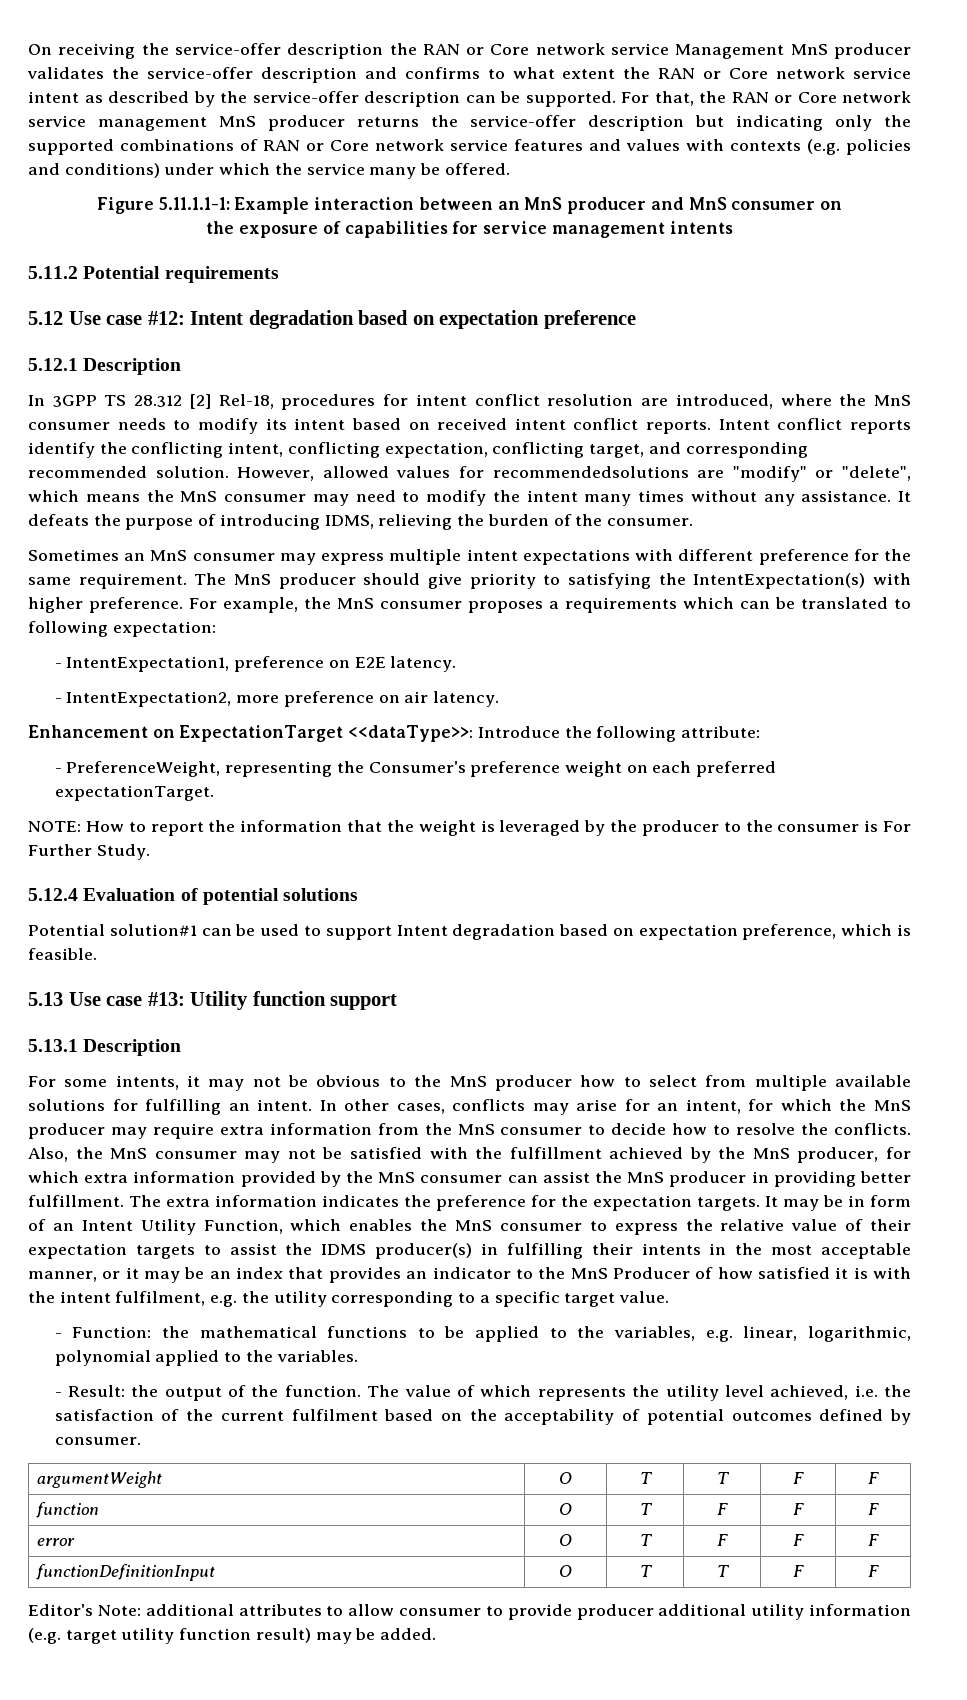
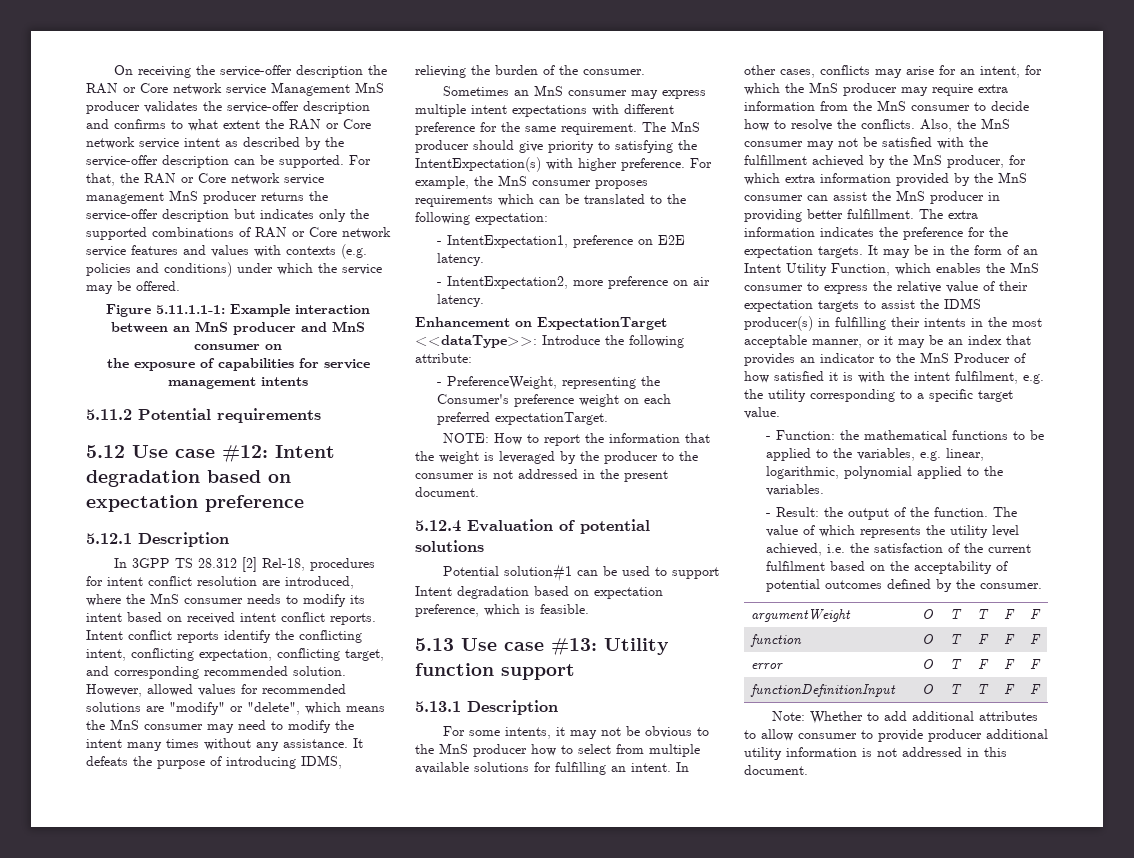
- For that, the RAN or Core network service management MnS producer returns the service-offer description but indicating only the supported combinations of RAN or Core network service features and values with contexts (e.g. policies and conditions) under which the service many be offered.
+ For that, the RAN or Core network service management MnS producer returns the service-offer description but indicates only the supported combinations of RAN or Core network service features and values with contexts (e.g. policies and conditions) under which the service may be offered.
- However, allowed values for recommendedsolutions are "modify" or "delete", which means the MnS consumer may need to modify the intent many times without any assistance.
+ However, allowed values for recommended solutions are "modify" or "delete", which means the MnS consumer may need to modify the intent many times without any assistance.
- For example, the MnS consumer proposes a requirements which can be translated to following expectation:
+ For example, the MnS consumer proposes requirements which can be translated to the following expectation:
- NOTE: How to report the information that the weight is leveraged by the producer to the consumer is For Further Study.
+ NOTE: How to report the information that the weight is leveraged by the producer to the consumer is not addressed in the present document.
- It may be in form of an Intent Utility Function, which enables the MnS consumer to express the relative value of their expectation targets to assist the IDMS producer(s) in fulfilling their intents in the most acceptable manner, or it may be an index that provides an indicator to the MnS Producer of how satisfied it is with the intent fulfilment, e.g. the utility corresponding to a specific target value.
+ It may be in the form of an Intent Utility Function, which enables the MnS consumer to express the relative value of their expectation targets to assist the IDMS producer(s) in fulfilling their intents in the most acceptable manner, or it may be an index that provides an indicator to the MnS Producer of how satisfied it is with the intent fulfilment, e.g. the utility corresponding to a specific target value.
- The value of which represents the utility level achieved, i.e. the satisfaction of the current fulfilment based on the acceptability of potential outcomes defined by consumer.
+ The value of which represents the utility level achieved, i.e. the satisfaction of the current fulfilment based on the acceptability of potential outcomes defined by the consumer.
- Editor's Note: additional attributes to allow consumer to provide producer additional utility information (e.g. target utility function result) may be added.
+ Note: Whether to add additional attributes to allow consumer to provide producer additional utility information is not addressed in this document.

